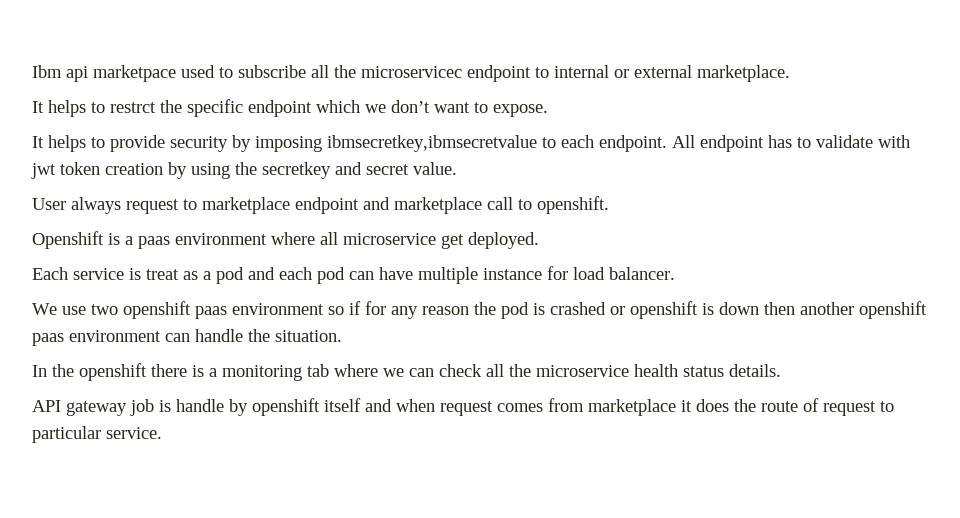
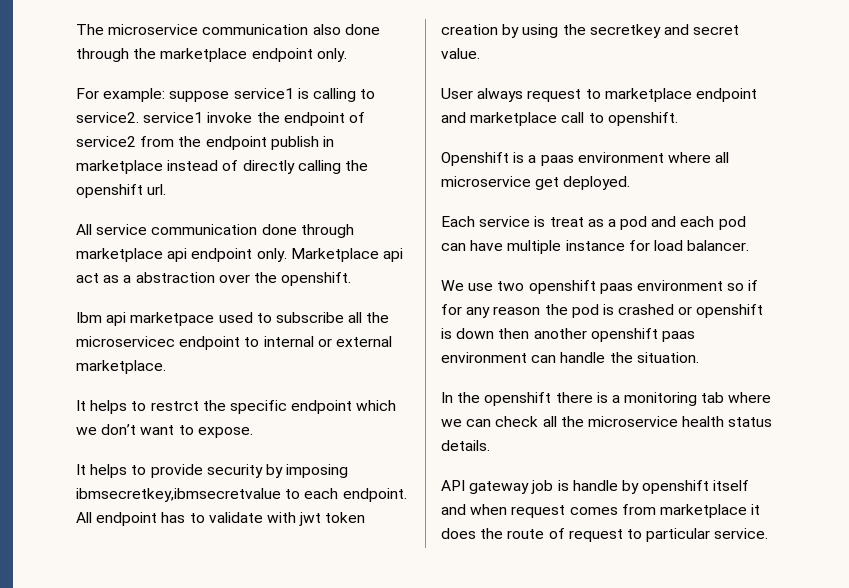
+ The microservice communication also done through the marketplace endpoint only.
+ For example: suppose service1 is calling to service2. service1 invoke the endpoint of service2 from the endpoint publish in marketplace instead of directly calling the openshift url.
+ All service communication done through marketplace api endpoint only. Marketplace api act as a abstraction over the openshift.

